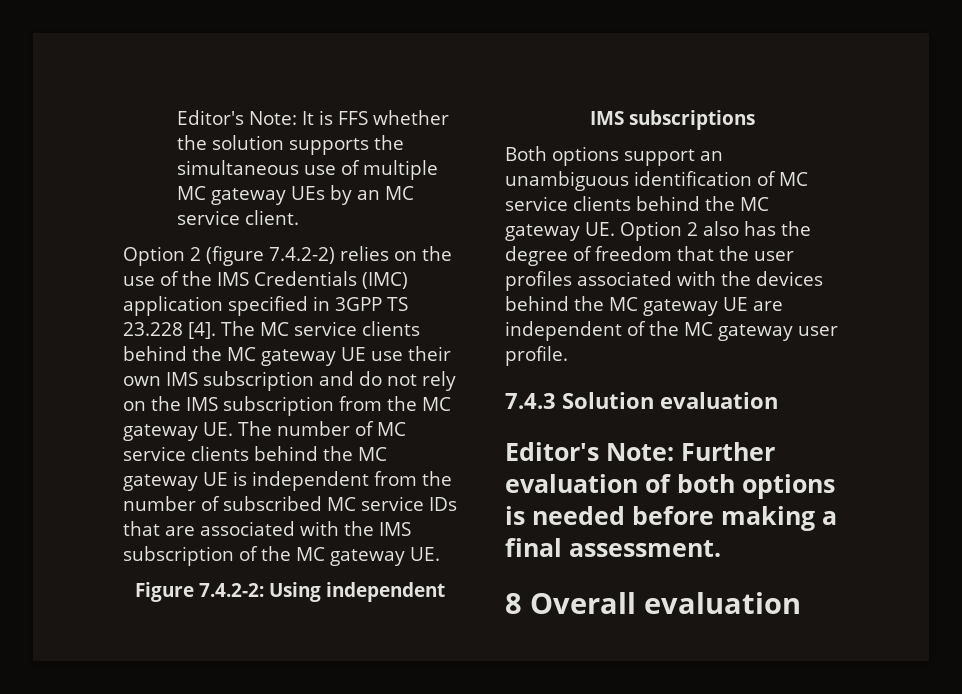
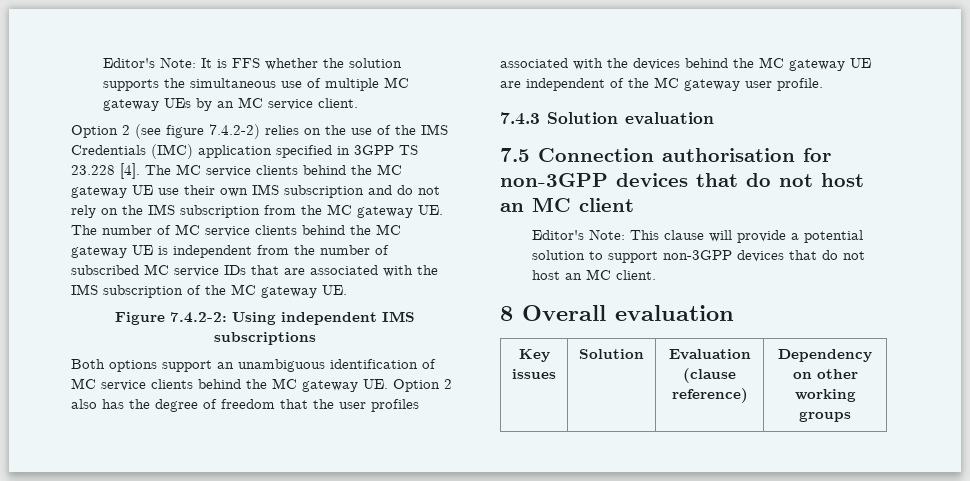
- Option 2 (figure 7.4.2-2) relies on the use of the IMS Credentials (IMC) application specified in 3GPP TS 23.228 [4].
+ Option 2 (see figure 7.4.2-2) relies on the use of the IMS Credentials (IMC) application specified in 3GPP TS 23.228 [4].
- Editor's Note: Further evaluation of both options is needed before making a final assessment.
+ 7.5 Connection authorisation for non-3GPP devices that do not host an MC client
+ Editor's Note: This clause will provide a potential solution to support non-3GPP devices that do not host an MC client.
  8 Overall evaluation
+ Key issues | Solution | Evaluation (clause reference) | Dependency on other working groups

